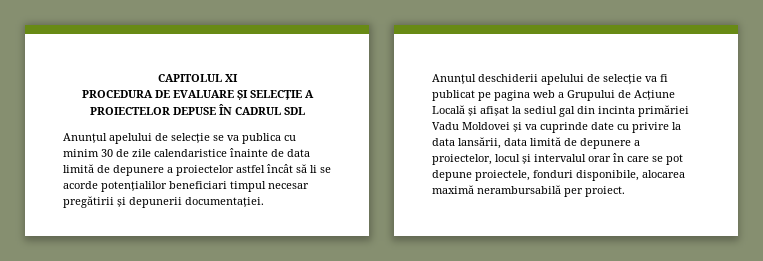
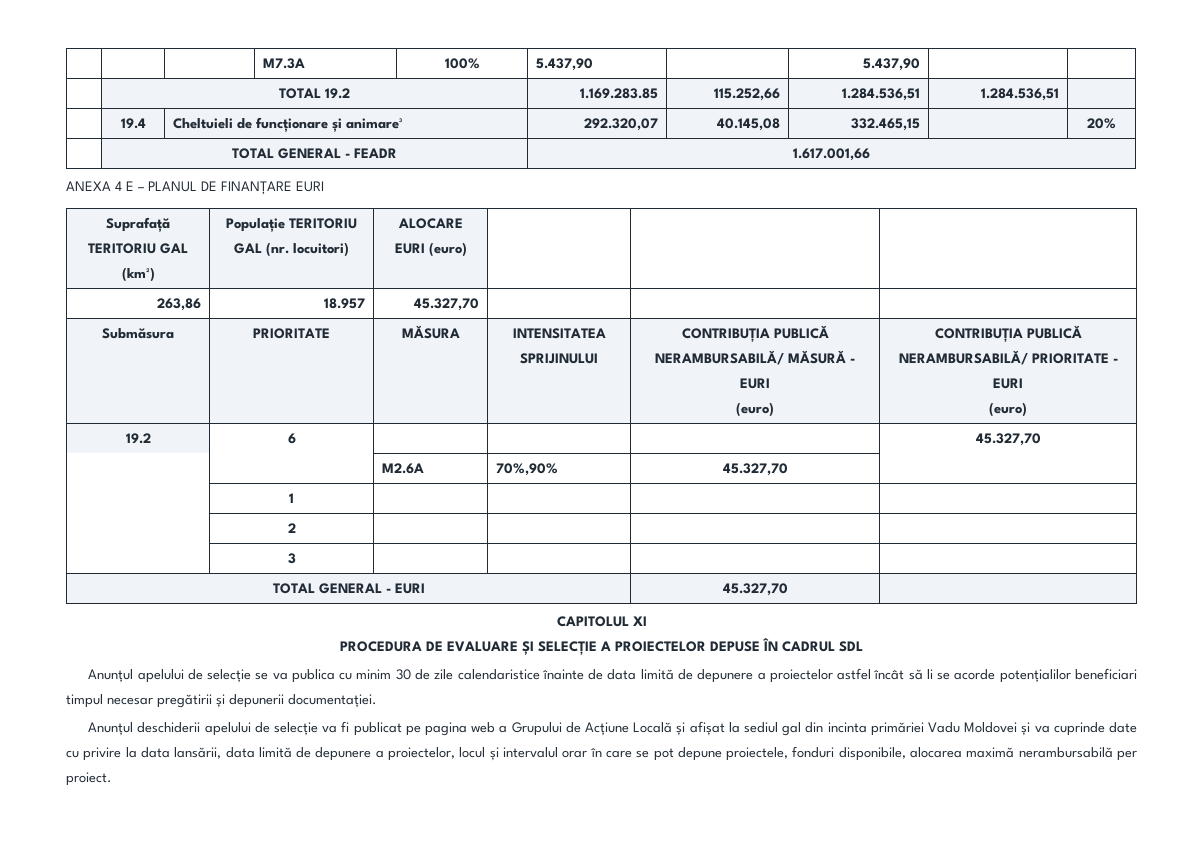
+ | | | M7.3A | 100% | 5.437,90 | | 5.437,90 | |
+ | TOTAL 19.2 | 1.169.283.85 | 115.252,66 | 1.284.536,51 | 1.284.536,51 |
+ | 19.4 | Cheltuieli de funcționare și animare³ | 292.320,07 | 40.145,08 | 332.465,15 | | 20%
+ | TOTAL GENERAL - FEADR | 1.617.001,66
+ ANEXA 4 E – PLANUL DE FINANȚARE EURI
+ Suprafață TERITORIU GAL (km²) | Populație TERITORIU GAL (nr. locuitori) | ALOCARE EURI (euro) | | |
+ 263,86 | 18.957 | 45.327,70 | | |
+ Submăsura | PRIORITATE | MĂSURA | INTENSITATEA SPRIJINULUI | CONTRIBUȚIA PUBLICĂ NERAMBURSABILĂ/ MĂSURĂ - EURI
+ (euro) | CONTRIBUȚIA PUBLICĂ NERAMBURSABILĂ/ PRIORITATE - EURI
+ (euro)
+ 19.2 | 6 | | | | 45.327,70
+ | | M2.6A | 70%,90% | 45.327,70 |
+ | 1 | | | |
+ | 2 | | | |
+ | 3 | | | |
+ TOTAL GENERAL - EURI | 45.327,70 |

